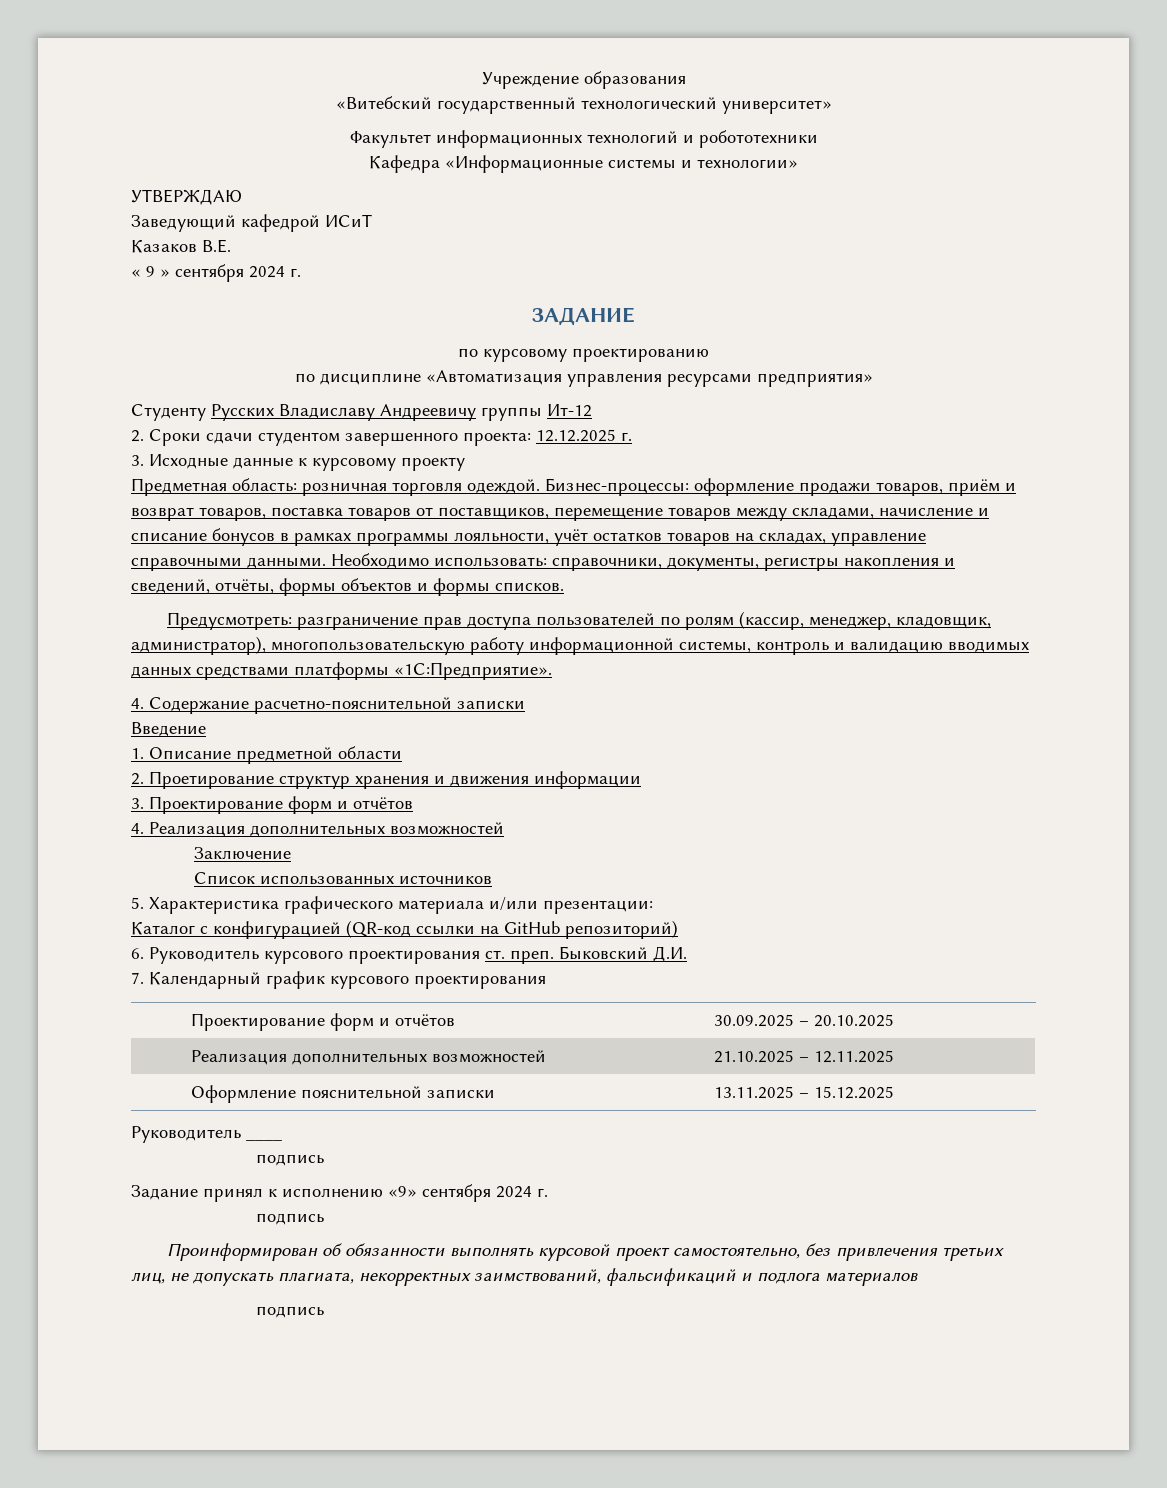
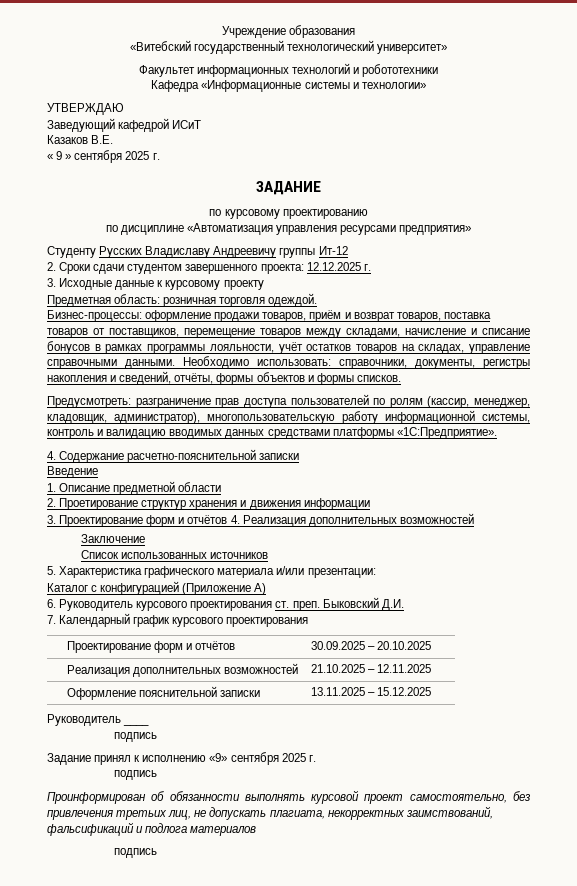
- « 9 » сентября 2024 г.
+ « 9 » сентября 2025 г.
- Предметная область: розничная торговля одеждой. Бизнес-процессы: оформление продажи товаров, приём и возврат товаров, поставка товаров от поставщиков, перемещение товаров между складами, начисление и списание бонусов в рамках программы лояльности, учёт остатков товаров на складах, управление справочными данными.
+ Предметная область: розничная торговля одеждой.
+ Бизнес-процессы: оформление продажи товаров, приём и возврат товаров, поставка товаров от поставщиков, перемещение товаров между складами, начисление и списание бонусов в рамках программы лояльности, учёт остатков товаров на складах, управление справочными данными.
- 3. Проектирование форм и отчётов
- 4. Реализация дополнительных возможностей
+ 3. Проектирование форм и отчётов 4. Реализация дополнительных возможностей
- Каталог с конфигурацией (QR-код ссылки на GitHub репозиторий)
+ Каталог с конфигурацией (Приложение А)
- Задание принял к исполнению «9» сентября 2024 г.
+ Задание принял к исполнению «9» сентября 2025 г.

